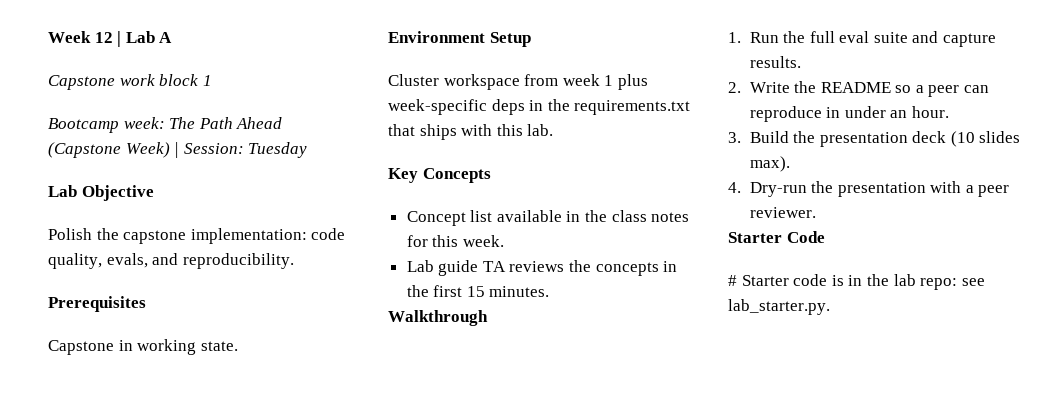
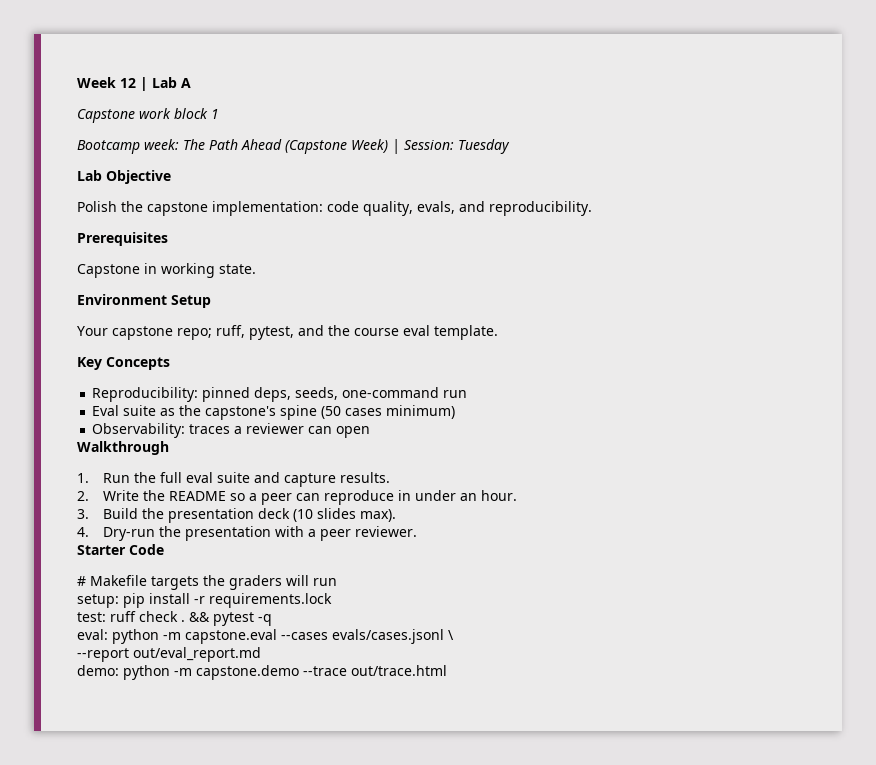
- Cluster workspace from week 1 plus week-specific deps in the requirements.txt that ships with this lab.
+ Your capstone repo; ruff, pytest, and the course eval template.
  Key Concepts
- Concept list available in the class notes for this week.
- Lab guide TA reviews the concepts in the first 15 minutes.
+ Reproducibility: pinned deps, seeds, one-command run
+ Eval suite as the capstone's spine (50 cases minimum)
+ Observability: traces a reviewer can open
- # Starter code is in the lab repo: see lab_starter.py.
+ # Makefile targets the graders will run
+ setup: pip install -r requirements.lock
+ test: ruff check . && pytest -q
+ eval: python -m capstone.eval --cases evals/cases.jsonl \
+ --report out/eval_report.md
+ demo: python -m capstone.demo --trace out/trace.html

